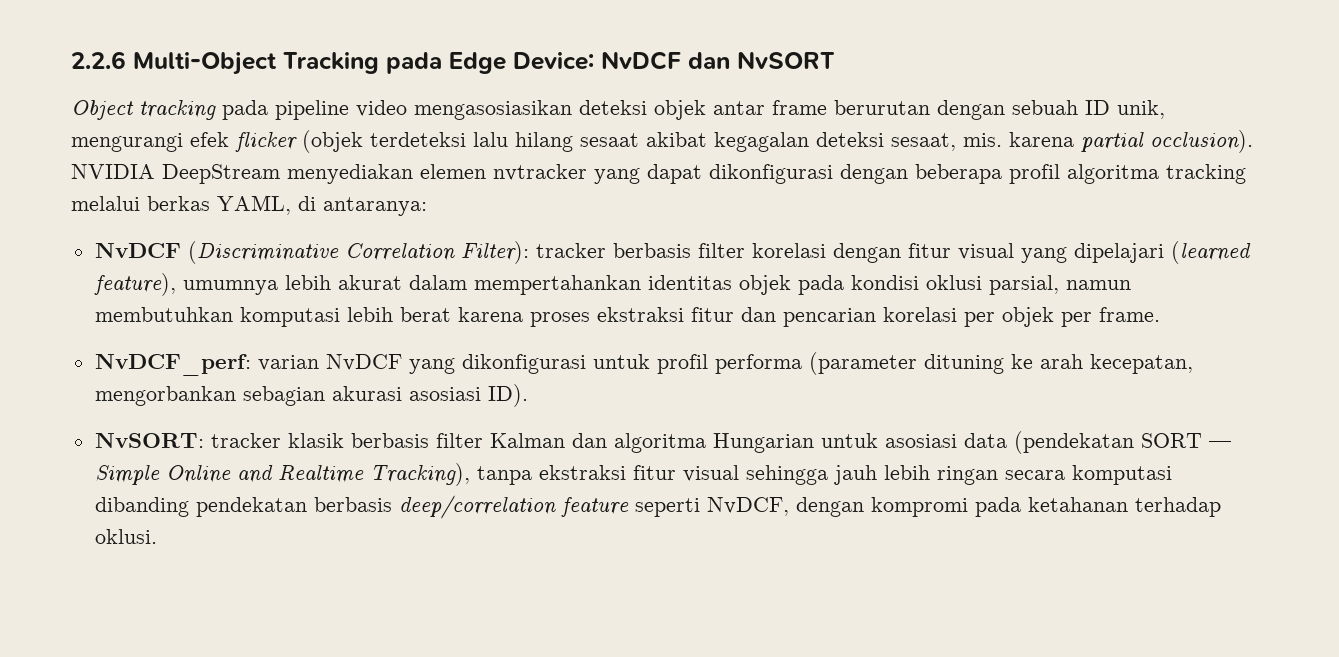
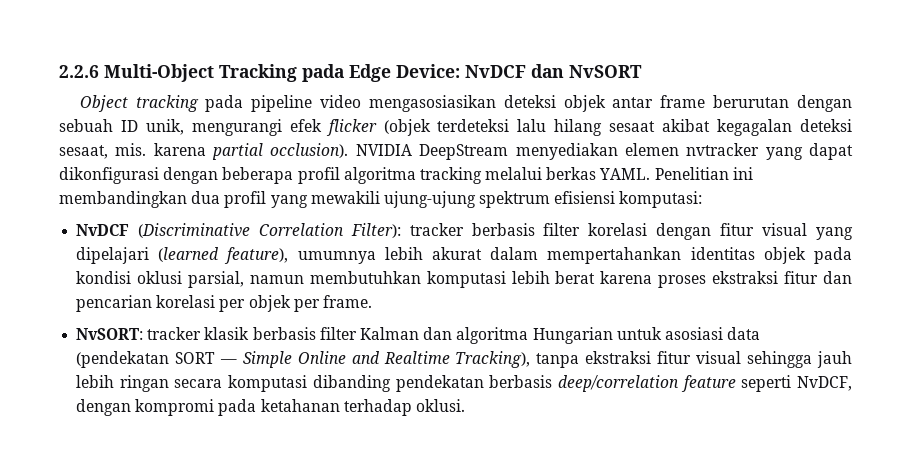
- NVIDIA DeepStream menyediakan elemen nvtracker yang dapat dikonfigurasi dengan beberapa profil algoritma tracking melalui berkas YAML, di antaranya:
+ NVIDIA DeepStream menyediakan elemen nvtracker yang dapat dikonfigurasi dengan beberapa profil algoritma tracking melalui berkas YAML. Penelitian ini membandingkan dua profil yang mewakili ujung-ujung spektrum efisiensi komputasi:
- NvDCF_perf: varian NvDCF yang dikonfigurasi untuk profil performa (parameter dituning ke arah kecepatan, mengorbankan sebagian akurasi asosiasi ID).

